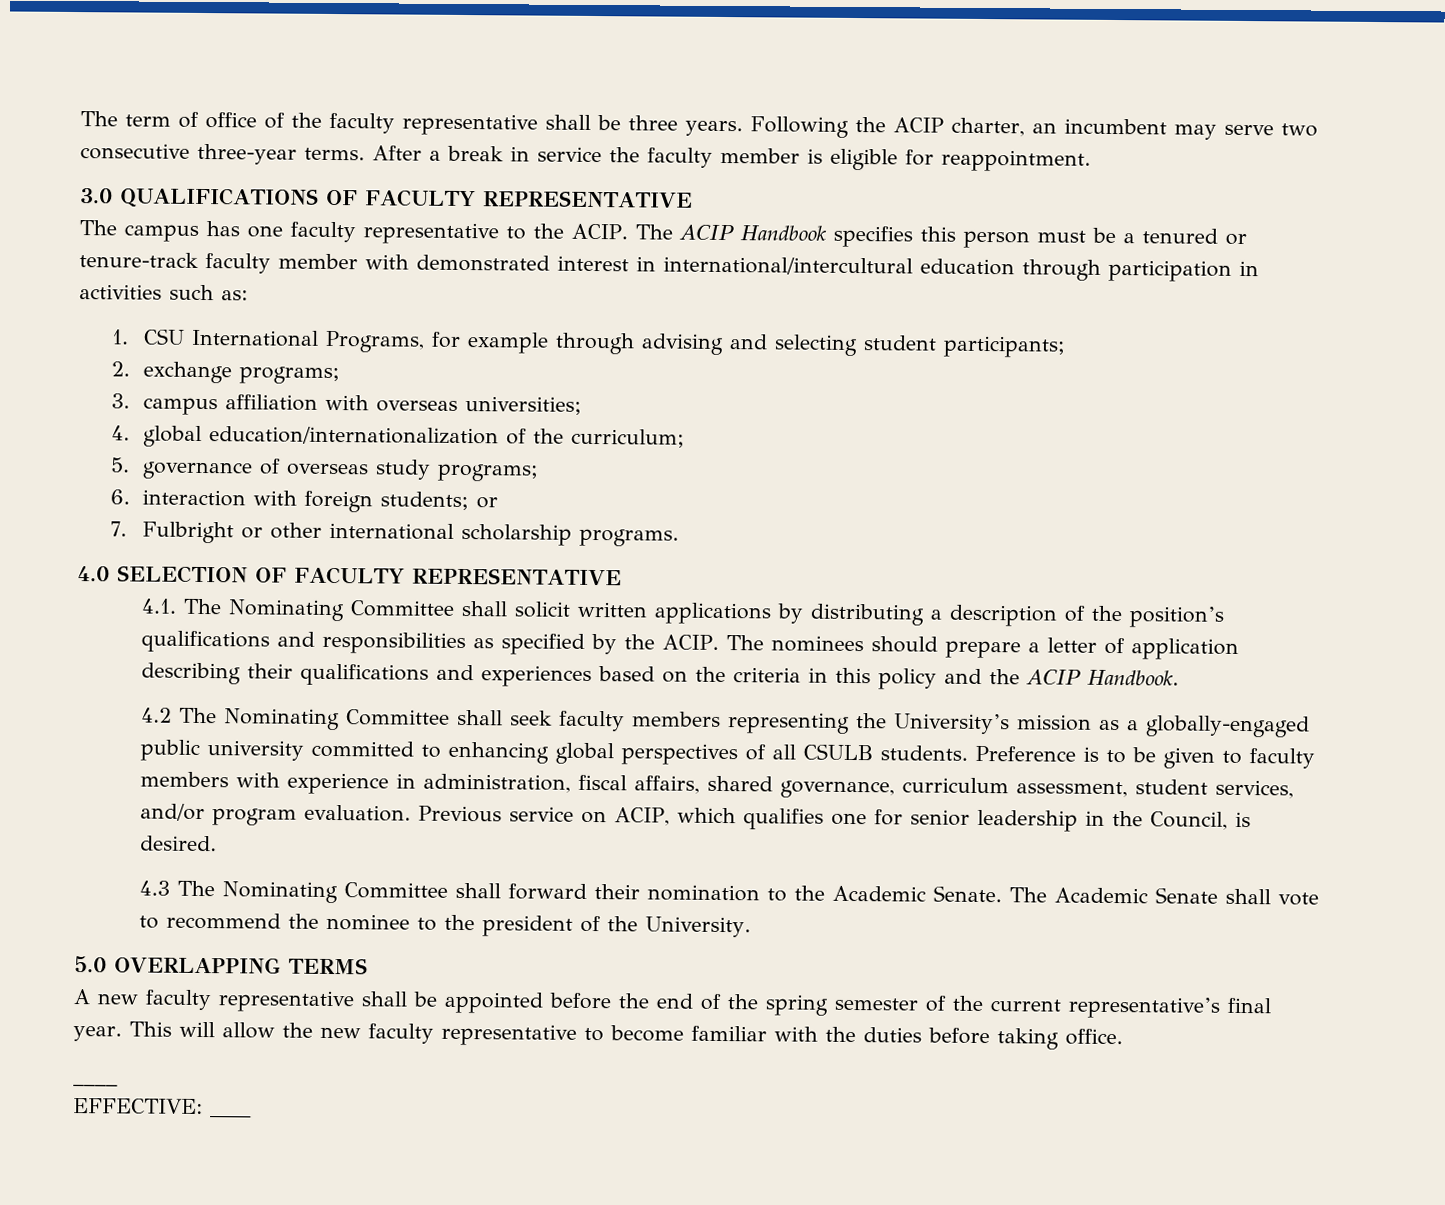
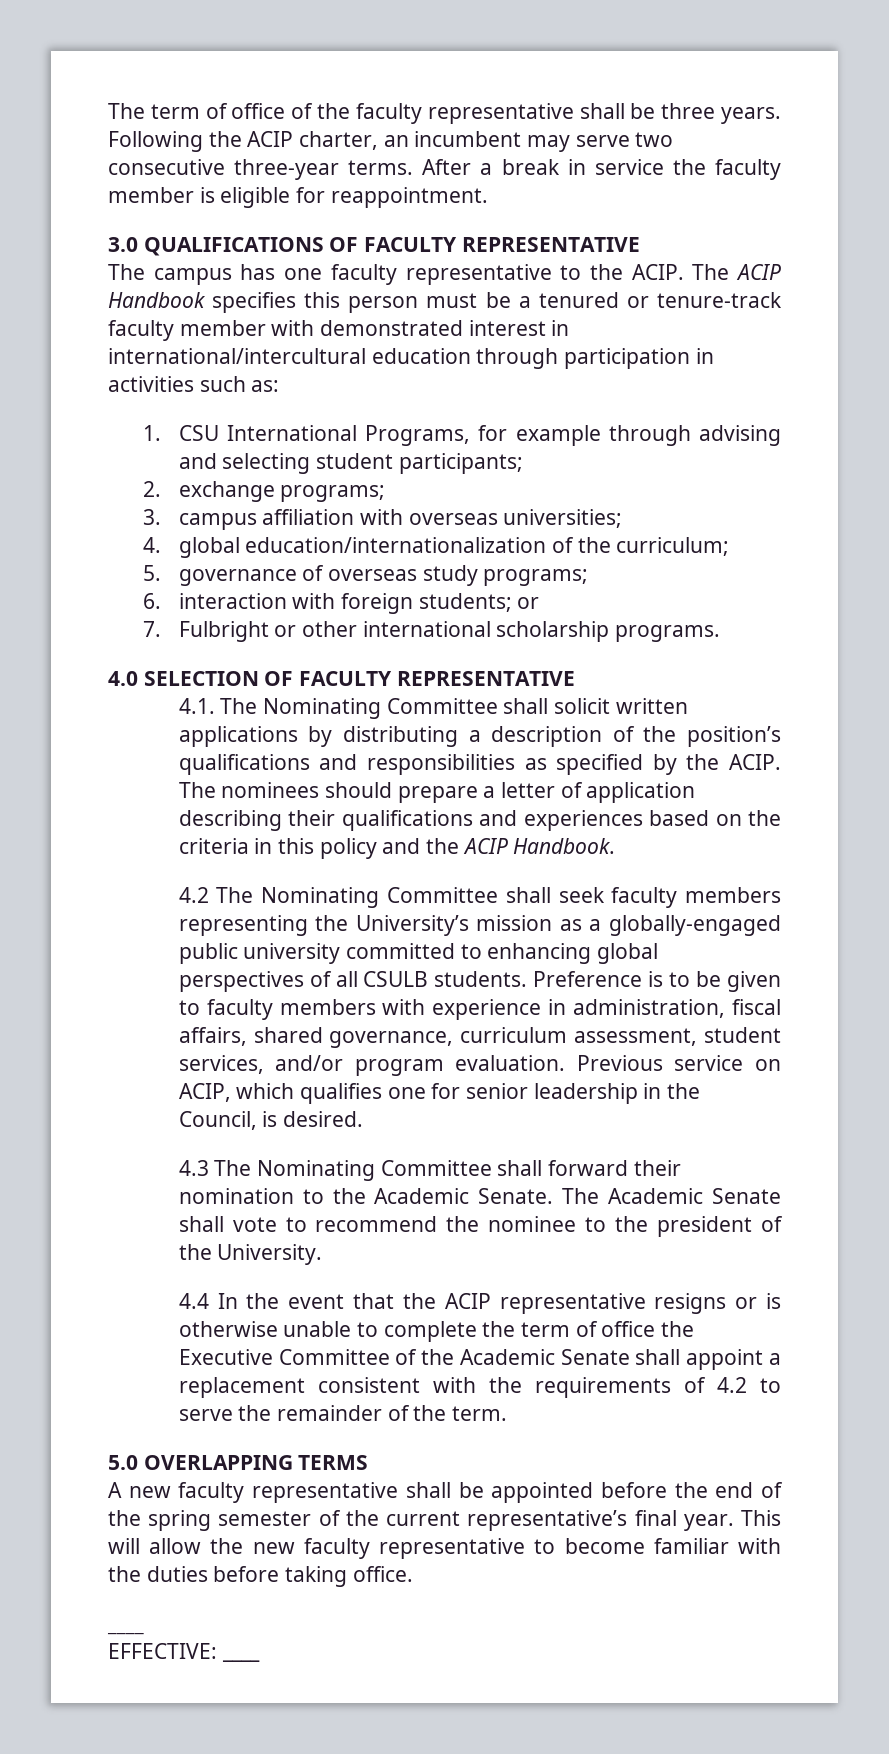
+ 4.4 In the event that the ACIP representative resigns or is otherwise unable to complete the term of office the Executive Committee of the Academic Senate shall appoint a replacement consistent with the requirements of 4.2 to serve the remainder of the term.

